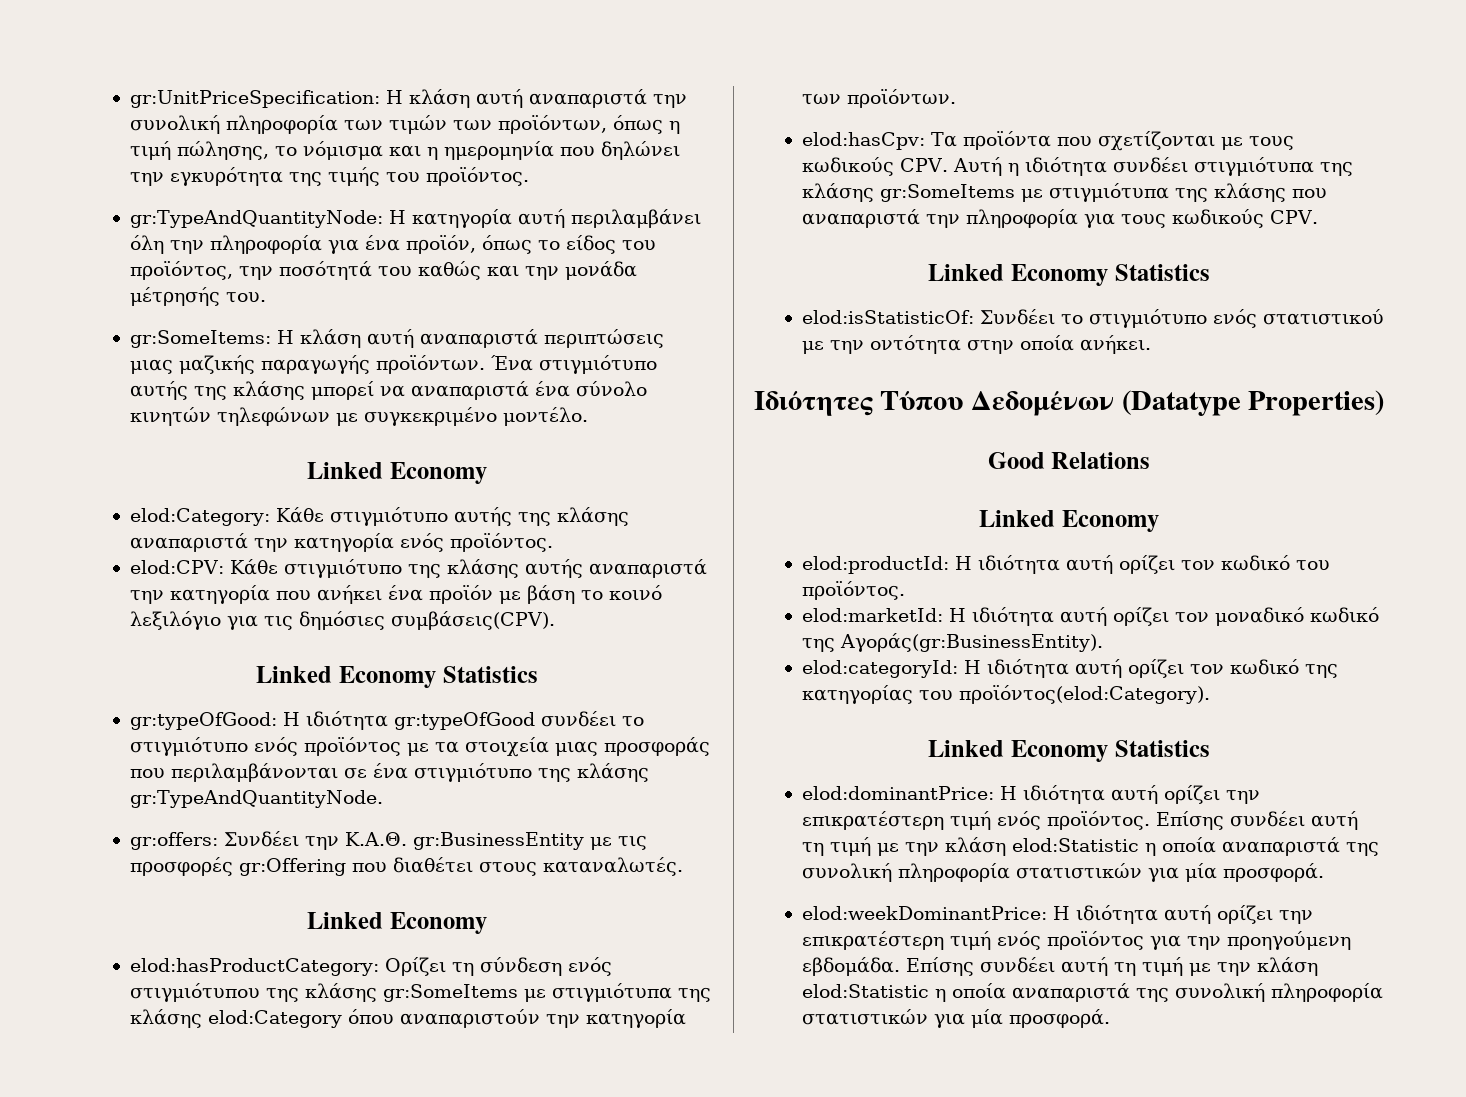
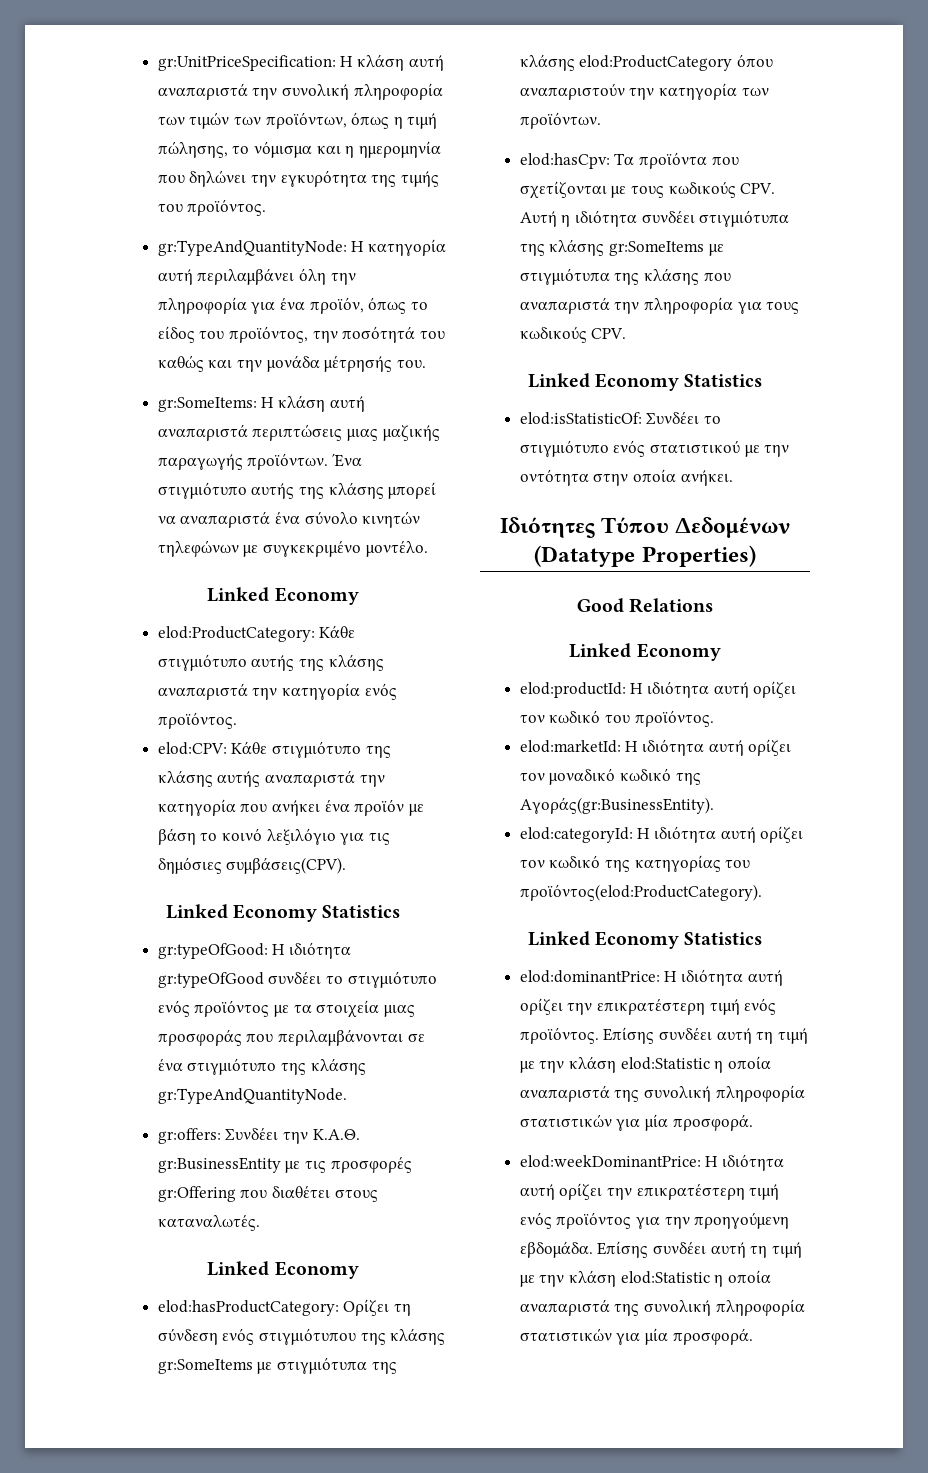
- elod:Category: Κάθε στιγμιότυπο αυτής της κλάσης αναπαριστά την κατηγορία ενός προϊόντος.
+ elod:ProductCategory: Κάθε στιγμιότυπο αυτής της κλάσης αναπαριστά την κατηγορία ενός προϊόντος.
- elod:hasProductCategory: Ορίζει τη σύνδεση ενός στιγμιότυπου της κλάσης gr:SomeItems με στιγμιότυπα της κλάσης elod:Category όπου αναπαριστούν την κατηγορία των προϊόντων.
+ elod:hasProductCategory: Ορίζει τη σύνδεση ενός στιγμιότυπου της κλάσης gr:SomeItems με στιγμιότυπα της κλάσης elod:ProductCategory όπου αναπαριστούν την κατηγορία των προϊόντων.
- elod:categoryId: Η ιδιότητα αυτή ορίζει τον κωδικό της κατηγορίας του προϊόντος(elod:Category).
+ elod:categoryId: Η ιδιότητα αυτή ορίζει τον κωδικό της κατηγορίας του προϊόντος(elod:ProductCategory).

